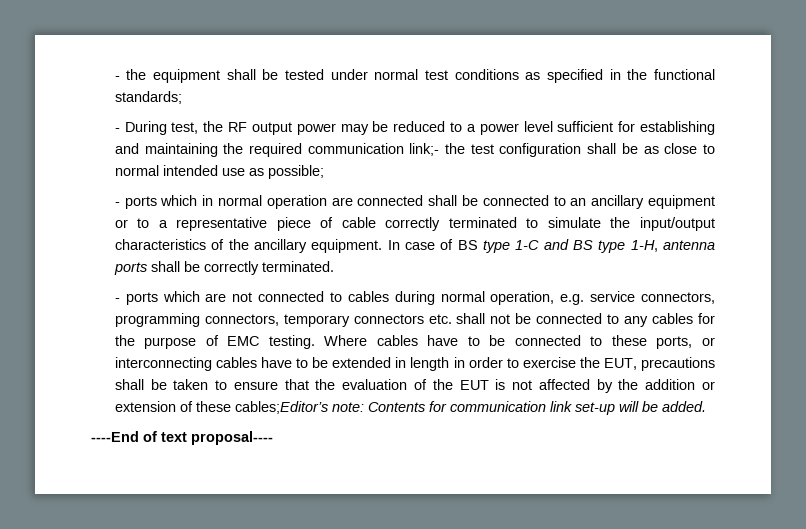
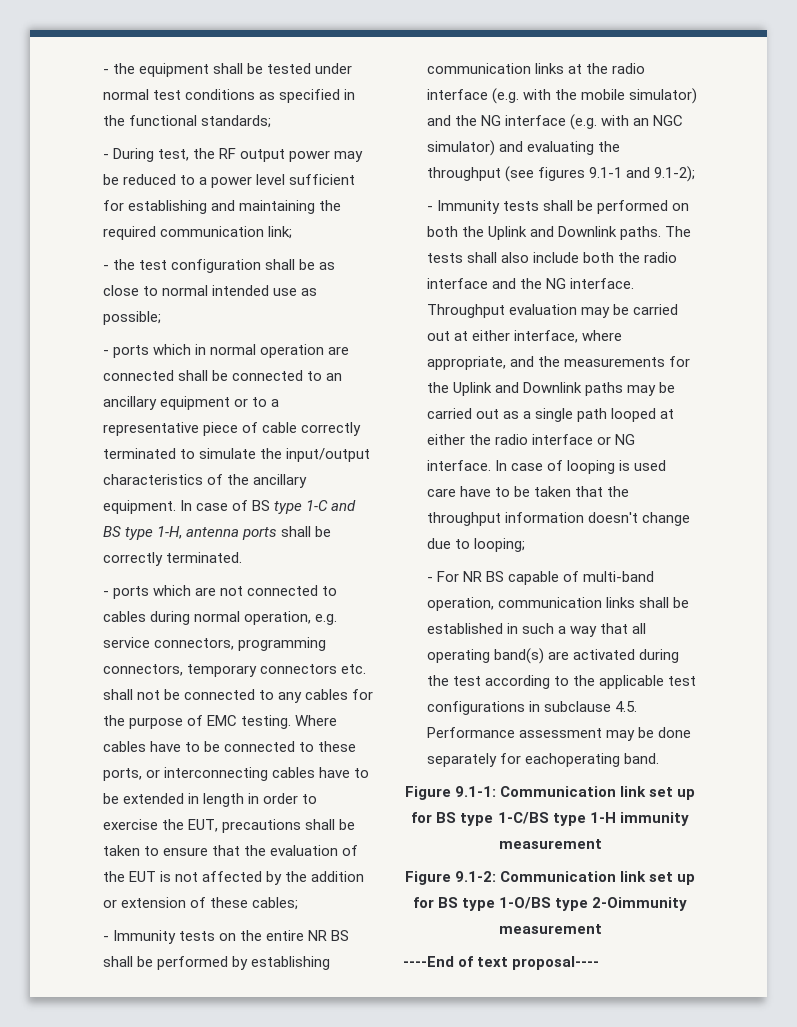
- - During test, the RF output power may be reduced to a power level sufficient for establishing and maintaining the required communication link;- the test configuration shall be as close to normal intended use as possible;
+ - During test, the RF output power may be reduced to a power level sufficient for establishing and maintaining the required communication link;
+ - the test configuration shall be as close to normal intended use as possible;
- Where cables have to be connected to these ports, or interconnecting cables have to be extended in length in order to exercise the EUT, precautions shall be taken to ensure that the evaluation of the EUT is not affected by the addition or extension of these cables;Editor’s note: Contents for communication link set-up will be added.
+ Where cables have to be connected to these ports, or interconnecting cables have to be extended in length in order to exercise the EUT, precautions shall be taken to ensure that the evaluation of the EUT is not affected by the addition or extension of these cables;
+ - Immunity tests on the entire NR BS shall be performed by establishing communication links at the radio interface (e.g. with the mobile simulator) and the NG interface (e.g. with an NGC simulator) and evaluating the throughput (see figures 9.1-1 and 9.1-2);
+ - Immunity tests shall be performed on both the Uplink and Downlink paths. The tests shall also include both the radio interface and the NG interface. Throughput evaluation may be carried out at either interface, where appropriate, and the measurements for the Uplink and Downlink paths may be carried out as a single path looped at either the radio interface or NG interface. In case of looping is used care have to be taken that the throughput information doesn't change due to looping;
+ - For NR BS capable of multi-band operation, communication links shall be established in such a way that all operating band(s) are activated during the test according to the applicable test configurations in subclause 4.5. Performance assessment may be done separately for eachoperating band.
+ Figure 9.1-1: Communication link set up for BS type 1-C/BS type 1-H immunity measurement
+ Figure 9.1-2: Communication link set up for BS type 1-O/BS type 2-Oimmunity measurement

